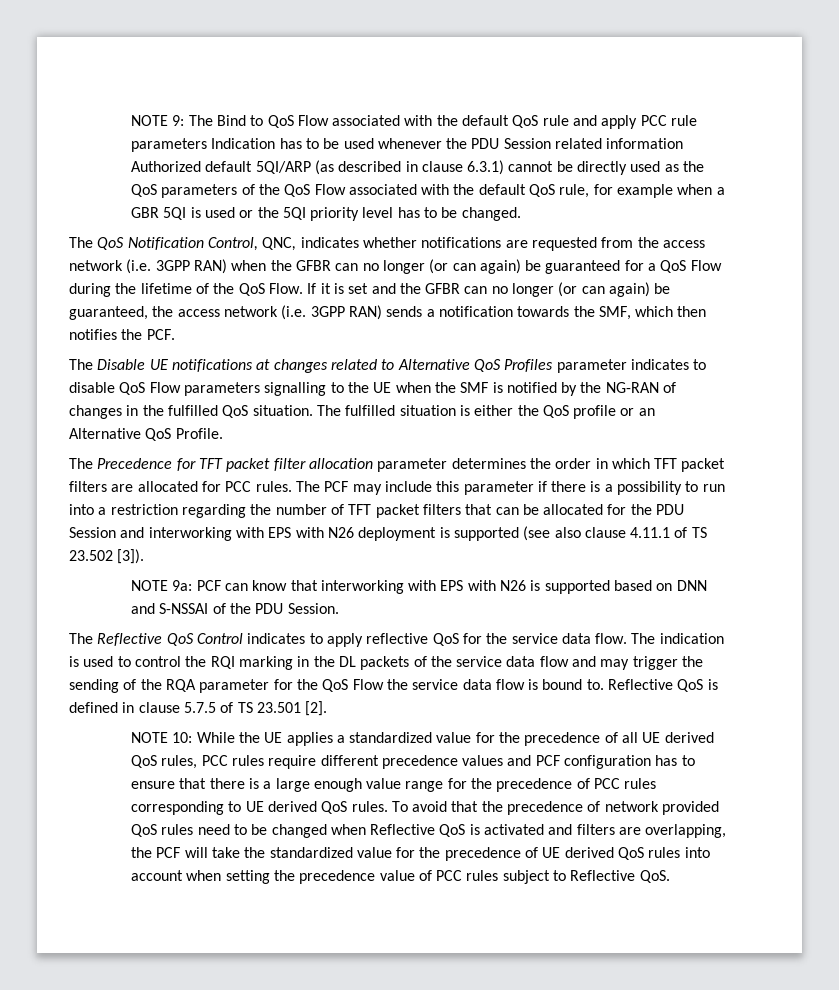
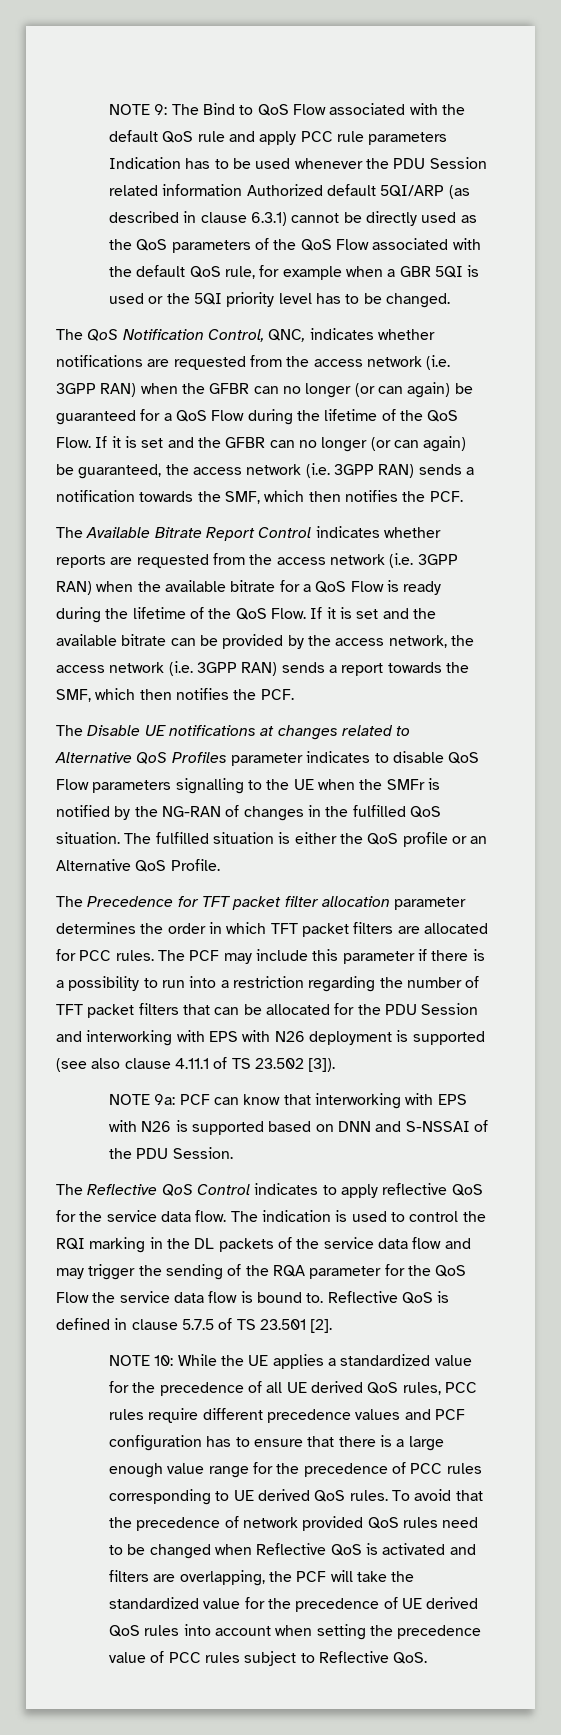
+ The Available Bitrate Report Control indicates whether reports are requested from the access network (i.e. 3GPP RAN) when the available bitrate for a QoS Flow is ready during the lifetime of the QoS Flow. If it is set and the available bitrate can be provided by the access network, the access network (i.e. 3GPP RAN) sends a report towards the SMF, which then notifies the PCF.
- The Disable UE notifications at changes related to Alternative QoS Profiles parameter indicates to disable QoS Flow parameters signalling to the UE when the SMF is notified by the NG-RAN of changes in the fulfilled QoS situation.
+ The Disable UE notifications at changes related to Alternative QoS Profiles parameter indicates to disable QoS Flow parameters signalling to the UE when the SMFr is notified by the NG-RAN of changes in the fulfilled QoS situation.

